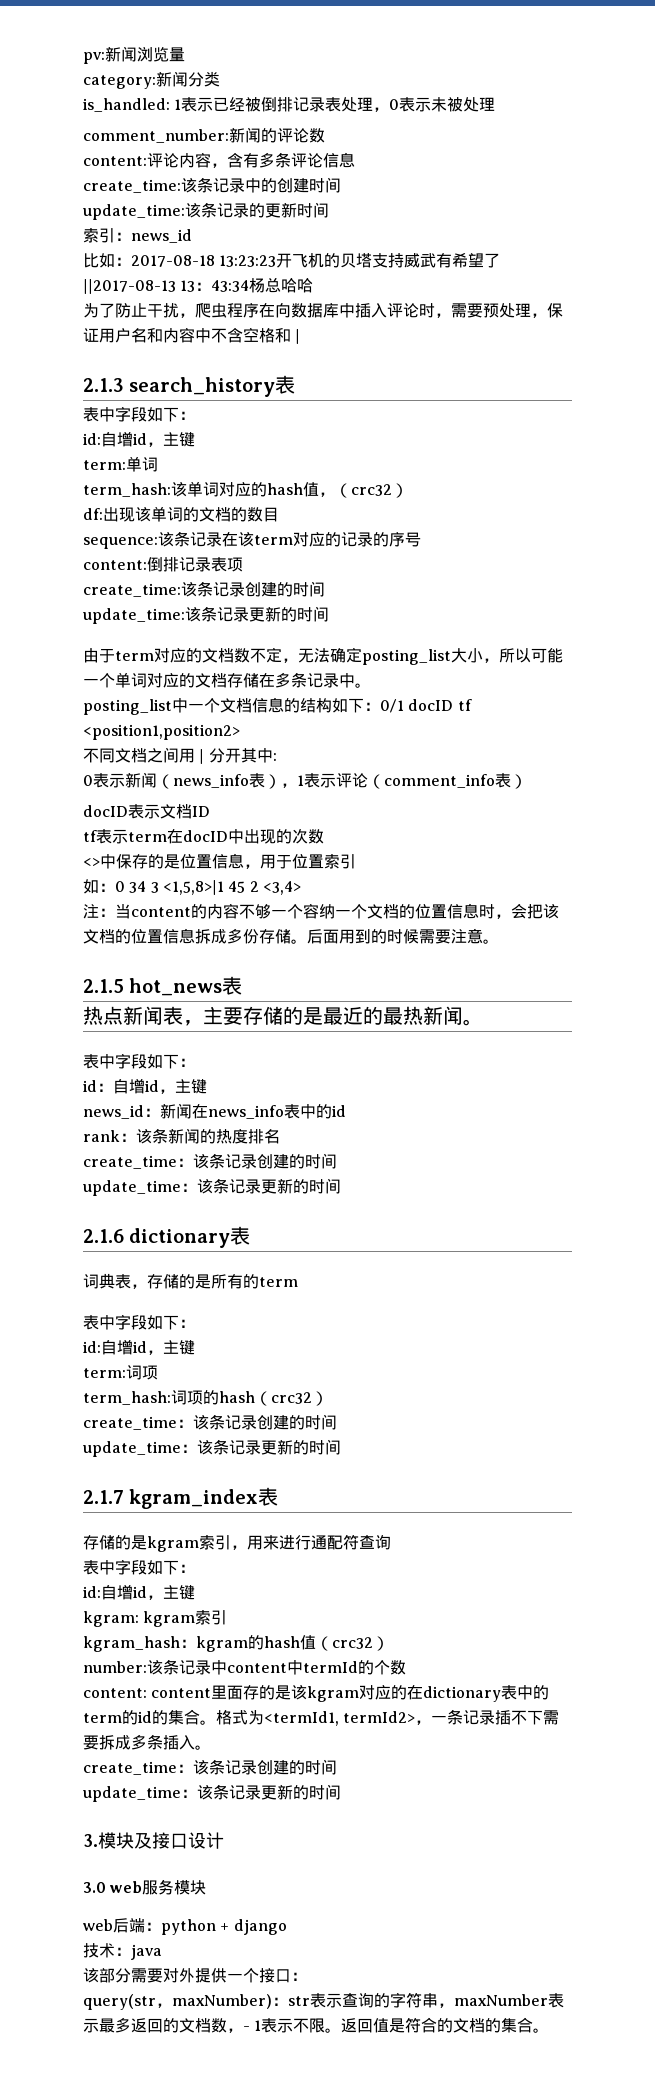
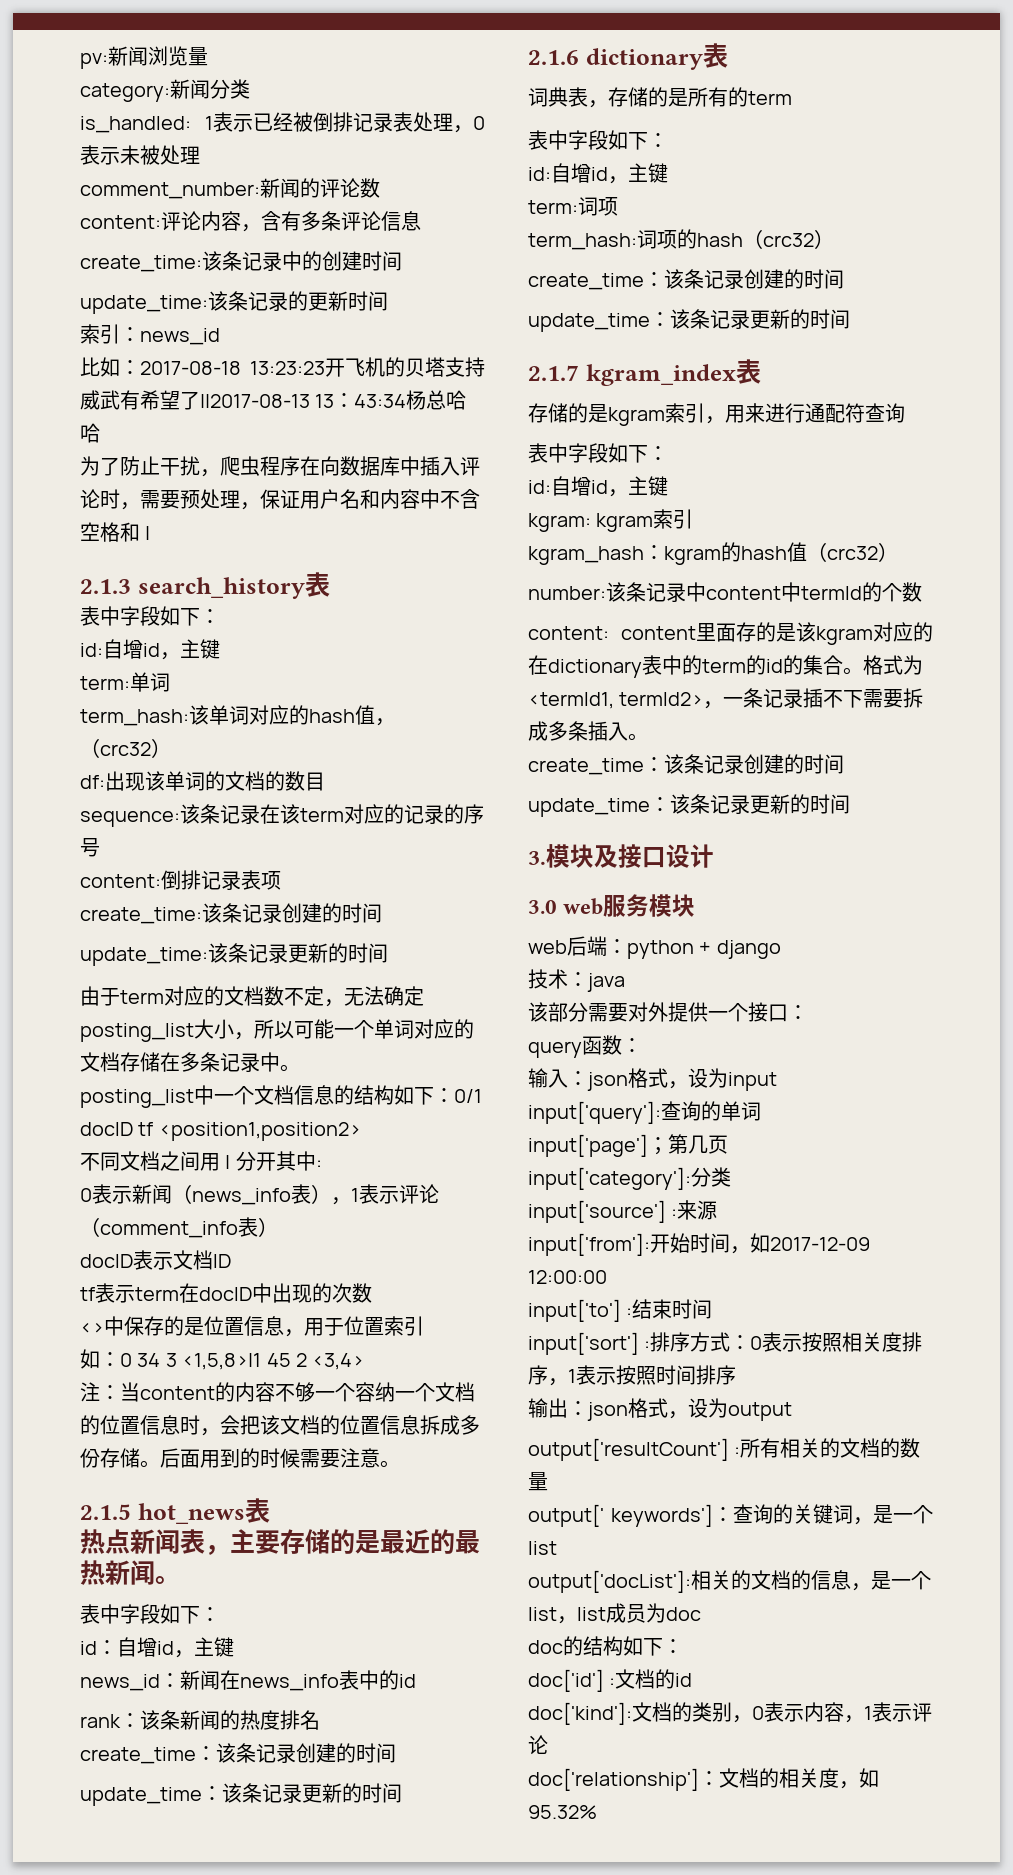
- query(str，maxNumber)：str表示查询的字符串，maxNumber表示最多返回的文档数，- 1表示不限。返回值是符合的文档的集合。
+ query函数：
+ 输入：json格式，设为input
+ input['query']:查询的单词
+ input['page']；第几页
+ input['category']:分类
+ input['source'] :来源
+ input['from']:开始时间，如2017-12-09 12:00:00
+ input['to'] :结束时间
+ input['sort'] :排序方式：0表示按照相关度排序，1表示按照时间排序
+ 输出：json格式，设为output
+ output['resultCount'] :所有相关的文档的数量
+ output[' keywords']：查询的关键词，是一个list
+ output['docList']:相关的文档的信息，是一个list，list成员为doc
+ doc的结构如下：
+ doc['id'] :文档的id
+ doc['kind']:文档的类别，0表示内容，1表示评论
+ doc['relationship']：文档的相关度，如95.32%

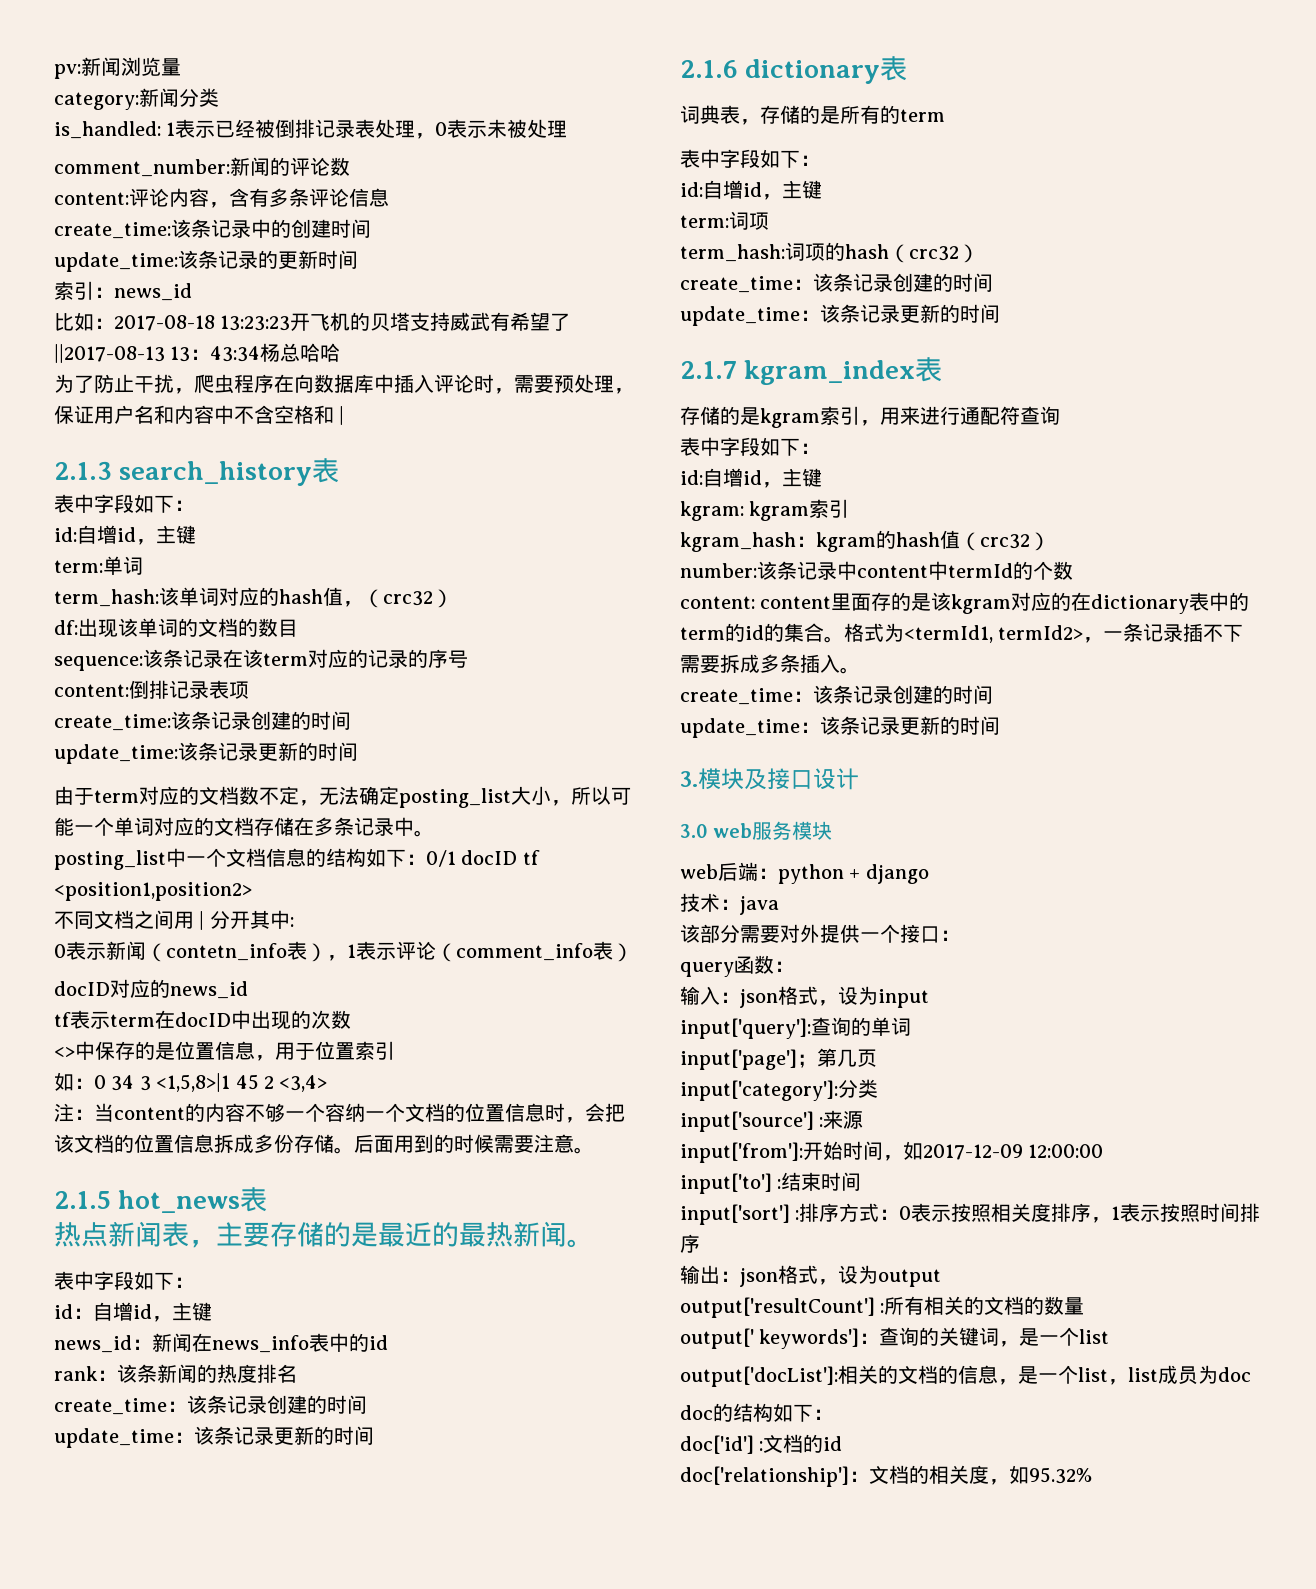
- 0表示新闻（news_info表），1表示评论（comment_info表）
+ 0表示新闻（contetn_info表），1表示评论（comment_info表）
- docID表示文档ID
+ docID对应的news_id
- doc['kind']:文档的类别，0表示内容，1表示评论

